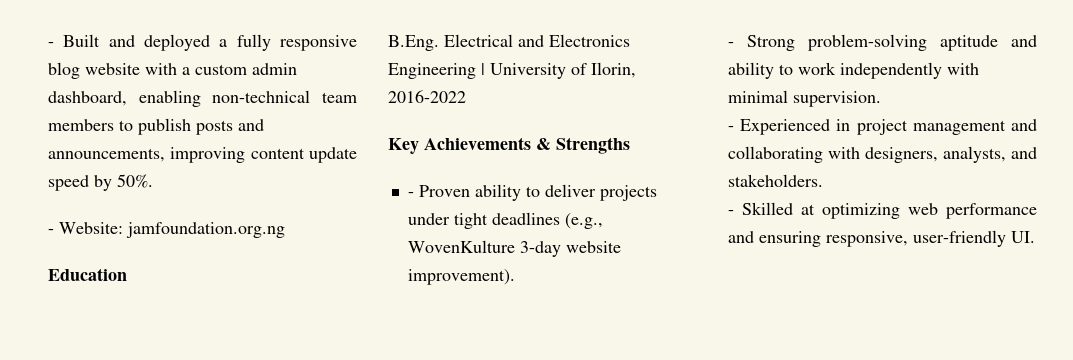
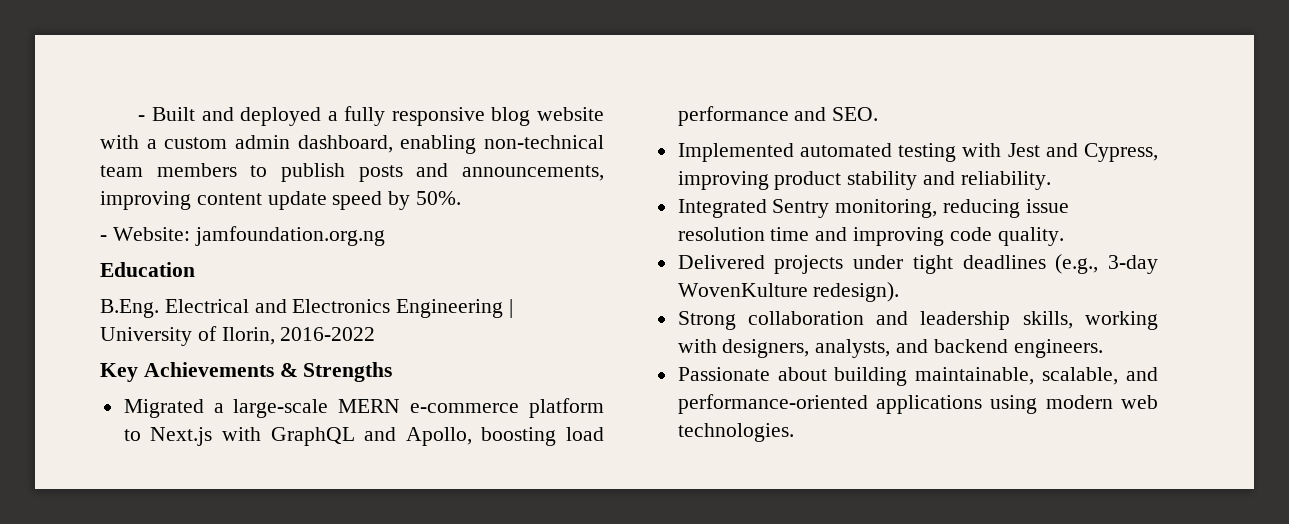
- - Proven ability to deliver projects under tight deadlines (e.g., WovenKulture 3-day website improvement).
- - Strong problem-solving aptitude and ability to work independently with minimal supervision.
- - Experienced in project management and collaborating with designers, analysts, and stakeholders.
- - Skilled at optimizing web performance and ensuring responsive, user-friendly UI.
+ Migrated a large-scale MERN e-commerce platform to Next.js with GraphQL and Apollo, boosting load performance and SEO.
+ Implemented automated testing with Jest and Cypress, improving product stability and reliability.
+ Integrated Sentry monitoring, reducing issue resolution time and improving code quality.
+ Delivered projects under tight deadlines (e.g., 3-day WovenKulture redesign).
+ Strong collaboration and leadership skills, working with designers, analysts, and backend engineers.
+ Passionate about building maintainable, scalable, and performance-oriented applications using modern web technologies.

